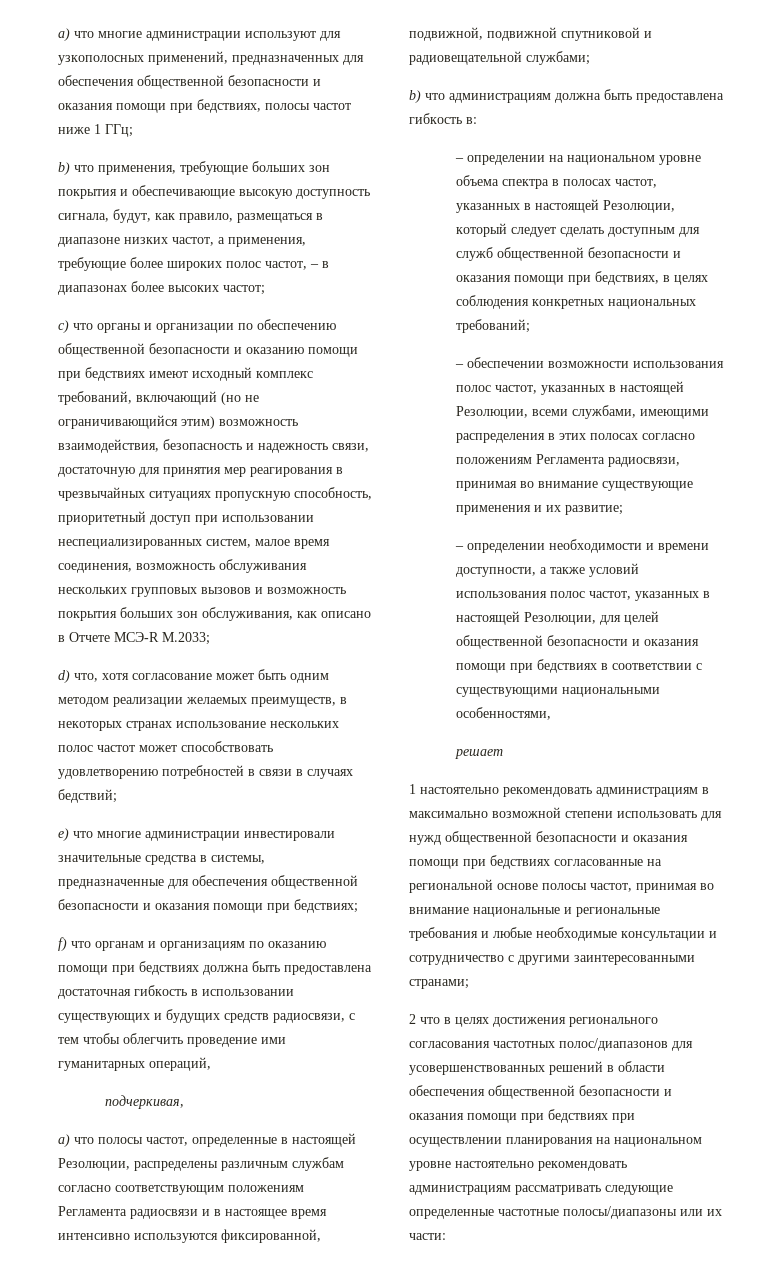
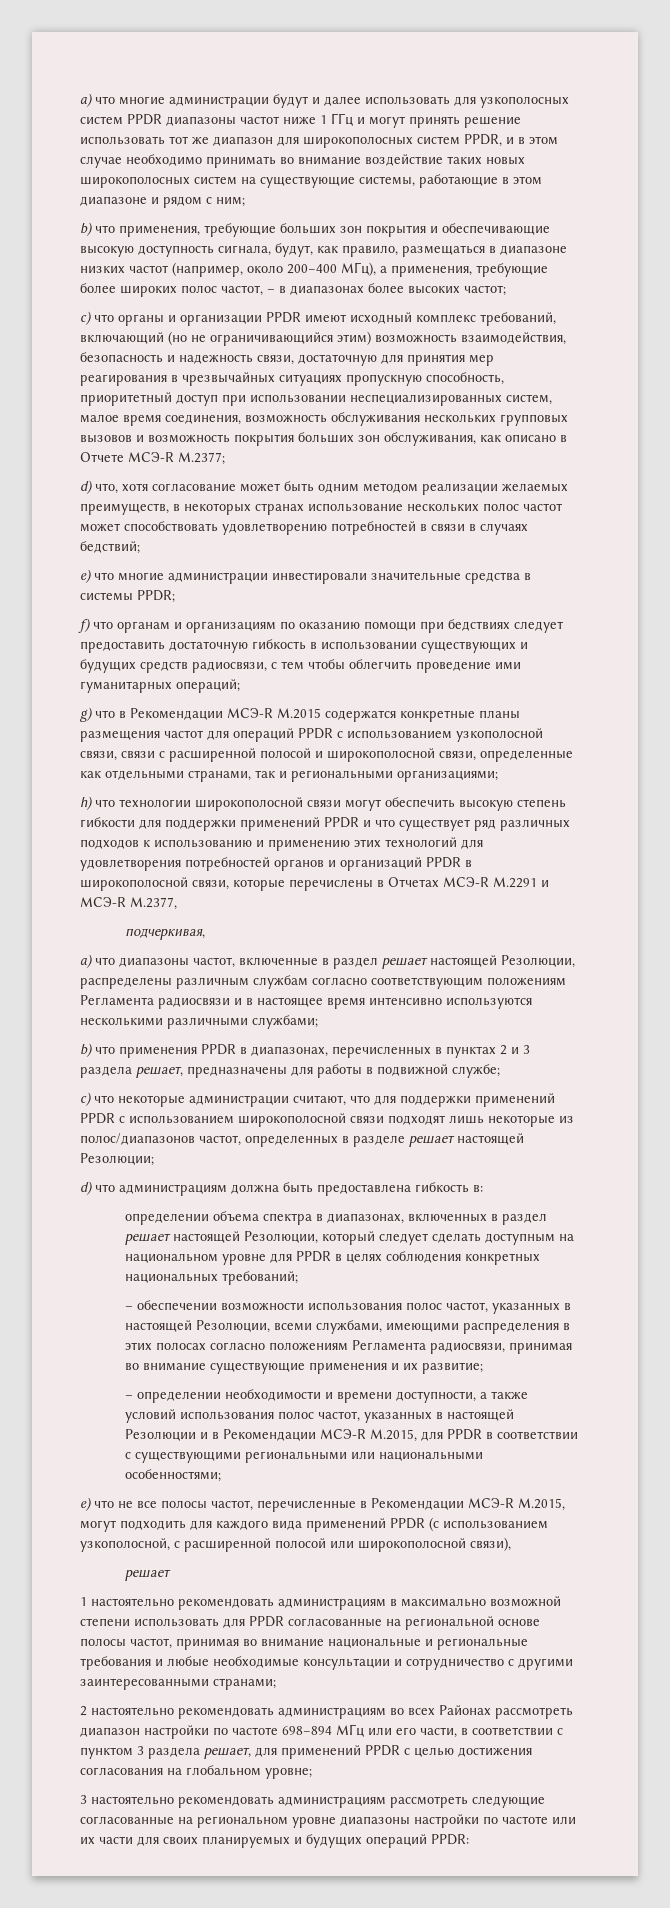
- a) что многие администрации используют для узкополосных применений, предназначенных для обеспечения общественной безопасности и оказания помощи при бедствиях, полосы частот ниже 1 ГГц;
+ a) что многие администрации будут и далее использовать для узкополосных систем PPDR диапазоны частот ниже 1 ГГц и могут принять решение использовать тот же диапазон для широкополосных систем PPDR, и в этом случае необходимо принимать во внимание воздействие таких новых широкополосных систем на существующие системы, работающие в этом диапазоне и рядом с ним;
- b) что применения, требующие больших зон покрытия и обеспечивающие высокую доступность сигнала, будут, как правило, размещаться в диапазоне низких частот, а применения, требующие более широких полос частот, – в диапазонах более высоких частот;
+ b) что применения, требующие больших зон покрытия и обеспечивающие высокую доступность сигнала, будут, как правило, размещаться в диапазоне низких частот (например, около 200−400 МГц), а применения, требующие более широких полос частот, – в диапазонах более высоких частот;
- c) что органы и организации по обеспечению общественной безопасности и оказанию помощи при бедствиях имеют исходный комплекс требований, включающий (но не ограничивающийся этим) возможность взаимодействия, безопасность и надежность связи, достаточную для принятия мер реагирования в чрезвычайных ситуациях пропускную способность, приоритетный доступ при использовании неспециализированных систем, малое время соединения, возможность обслуживания нескольких групповых вызовов и возможность покрытия больших зон обслуживания, как описано в Отчете МСЭ-R M.2033;
+ c) что органы и организации PPDR имеют исходный комплекс требований, включающий (но не ограничивающийся этим) возможность взаимодействия, безопасность и надежность связи, достаточную для принятия мер реагирования в чрезвычайных ситуациях пропускную способность, приоритетный доступ при использовании неспециализированных систем, малое время соединения, возможность обслуживания нескольких групповых вызовов и возможность покрытия больших зон обслуживания, как описано в Отчете МСЭ-R M.2377;
- e) что многие администрации инвестировали значительные средства в системы, предназначенные для обеспечения общественной безопасности и оказания помощи при бедствиях;
+ e) что многие администрации инвестировали значительные средства в системы PPDR;
- f) что органам и организациям по оказанию помощи при бедствиях должна быть предоставлена достаточная гибкость в использовании существующих и будущих средств радиосвязи, с тем чтобы облегчить проведение ими гуманитарных операций,
+ f) что органам и организациям по оказанию помощи при бедствиях следует предоставить достаточную гибкость в использовании существующих и будущих средств радиосвязи, с тем чтобы облегчить проведение ими гуманитарных операций;
+ g) что в Рекомендации МСЭ-R M.2015 содержатся конкретные планы размещения частот для операций PPDR с использованием узкополосной связи, связи с расширенной полосой и широкополосной связи, определенные как отдельными странами, так и региональными организациями;
+ h) что технологии широкополосной связи могут обеспечить высокую степень гибкости для поддержки применений PPDR и что существует ряд различных подходов к использованию и применению этих технологий для удовлетворения потребностей органов и организаций PPDR в широкополосной связи, которые перечислены в Отчетах МСЭ-R M.2291 и МСЭ-R M.2377,
  подчеркивая,
- a) что полосы частот, определенные в настоящей Резолюции, распределены различным службам согласно соответствующим положениям Регламента радиосвязи и в настоящее время интенсивно используются фиксированной, подвижной, подвижной спутниковой и радиовещательной службами;
- b) что администрациям должна быть предоставлена гибкость в:
+ a) что диапазоны частот, включенные в раздел решает настоящей Резолюции, распределены различным службам согласно соответствующим положениям Регламента радиосвязи и в настоящее время интенсивно используются несколькими различными службами;
+ b) что применения PPDR в диапазонах, перечисленных в пунктах 2 и 3 раздела решает, предназначены для работы в подвижной службе;
+ c) что некоторые администрации считают, что для поддержки применений PPDR с использованием широкополосной связи подходят лишь некоторые из полос/диапазонов частот, определенных в разделе решает настоящей Резолюции;
+ d) что администрациям должна быть предоставлена гибкость в:
- – определении на национальном уровне объема спектра в полосах частот, указанных в настоящей Резолюции, который следует сделать доступным для служб общественной безопасности и оказания помощи при бедствиях, в целях соблюдения конкретных национальных требований;
+ определении объема спектра в диапазонах, включенных в раздел решает настоящей Резолюции, который следует сделать доступным на национальном уровне для PPDR в целях соблюдения конкретных национальных требований;
- – определении необходимости и времени доступности, а также условий использования полос частот, указанных в настоящей Резолюции, для целей общественной безопасности и оказания помощи при бедствиях в соответствии с существующими национальными особенностями,
+ – определении необходимости и времени доступности, а также условий использования полос частот, указанных в настоящей Резолюции и в Рекомендации МСЭ-R М.2015, для PPDR в соответствии с существующими региональными или национальными особенностями;
+ e) что не все полосы частот, перечисленные в Рекомендации МСЭ-R M.2015, могут подходить для каждого вида применений PPDR (с использованием узкополосной, с расширенной полосой или широкополосной связи),
- 1 настоятельно рекомендовать администрациям в максимально возможной степени использовать для нужд общественной безопасности и оказания помощи при бедствиях согласованные на региональной основе полосы частот, принимая во внимание национальные и региональные требования и любые необходимые консультации и сотрудничество с другими заинтересованными странами;
+ 1 настоятельно рекомендовать администрациям в максимально возможной степени использовать для PPDR согласованные на региональной основе полосы частот, принимая во внимание национальные и региональные требования и любые необходимые консультации и сотрудничество с другими заинтересованными странами;
- 2 что в целях достижения регионального согласования частотных полос/диапазонов для усовершенствованных решений в области обеспечения общественной безопасности и оказания помощи при бедствиях при осуществлении планирования на национальном уровне настоятельно рекомендовать администрациям рассматривать следующие определенные частотные полосы/диапазоны или их части:
+ 2 настоятельно рекомендовать администрациям во всех Районах рассмотреть диапазон настройки по частоте 698−894 МГц или его части, в соответствии с пунктом 3 раздела решает, для применений PPDR с целью достижения согласования на глобальном уровне;
+ 3 настоятельно рекомендовать администрациям рассмотреть следующие согласованные на региональном уровне диапазоны настройки по частоте или их части для своих планируемых и будущих операций PPDR:

